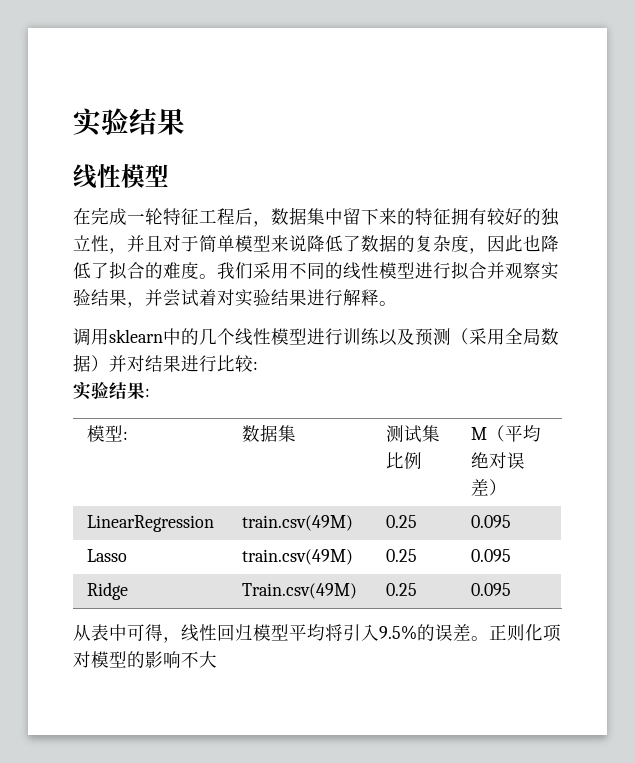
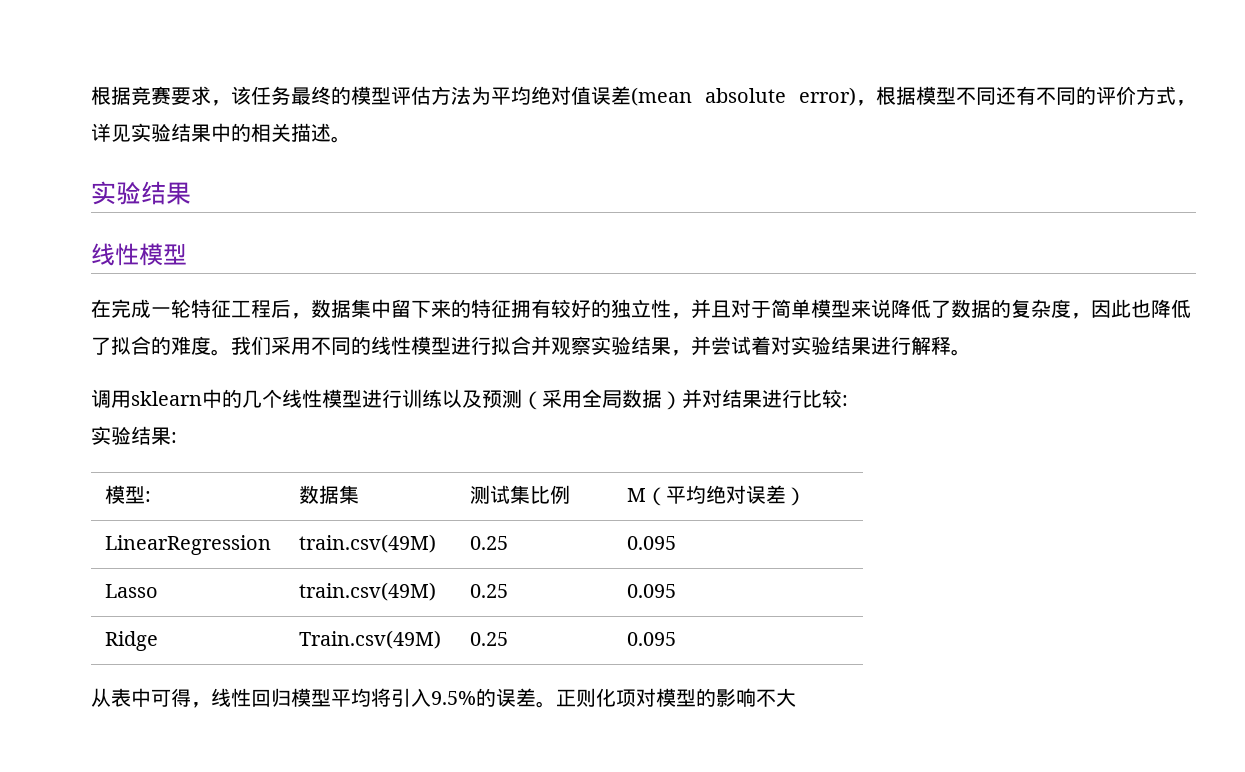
+ 根据竞赛要求，该任务最终的模型评估方法为平均绝对值误差(mean absolute error)，根据模型不同还有不同的评价方式，详见实验结果中的相关描述。

